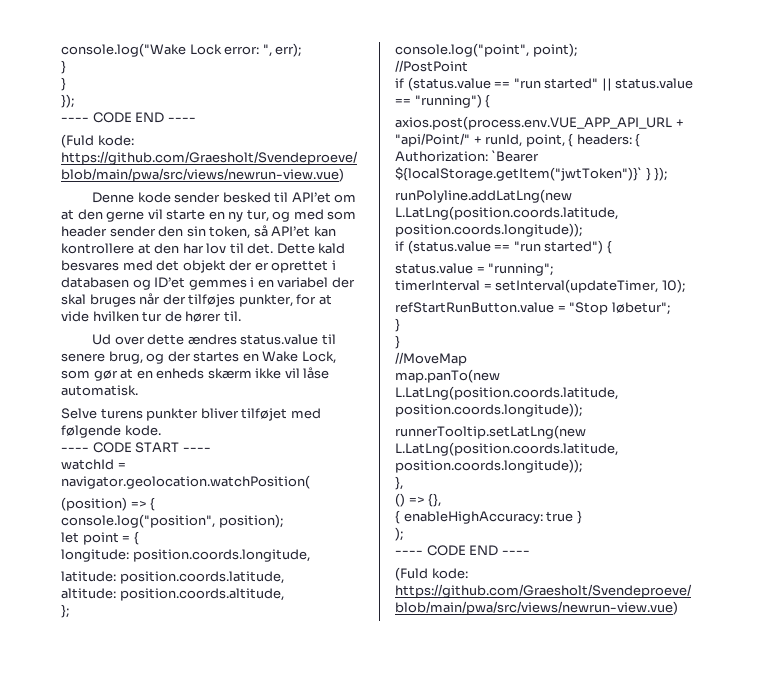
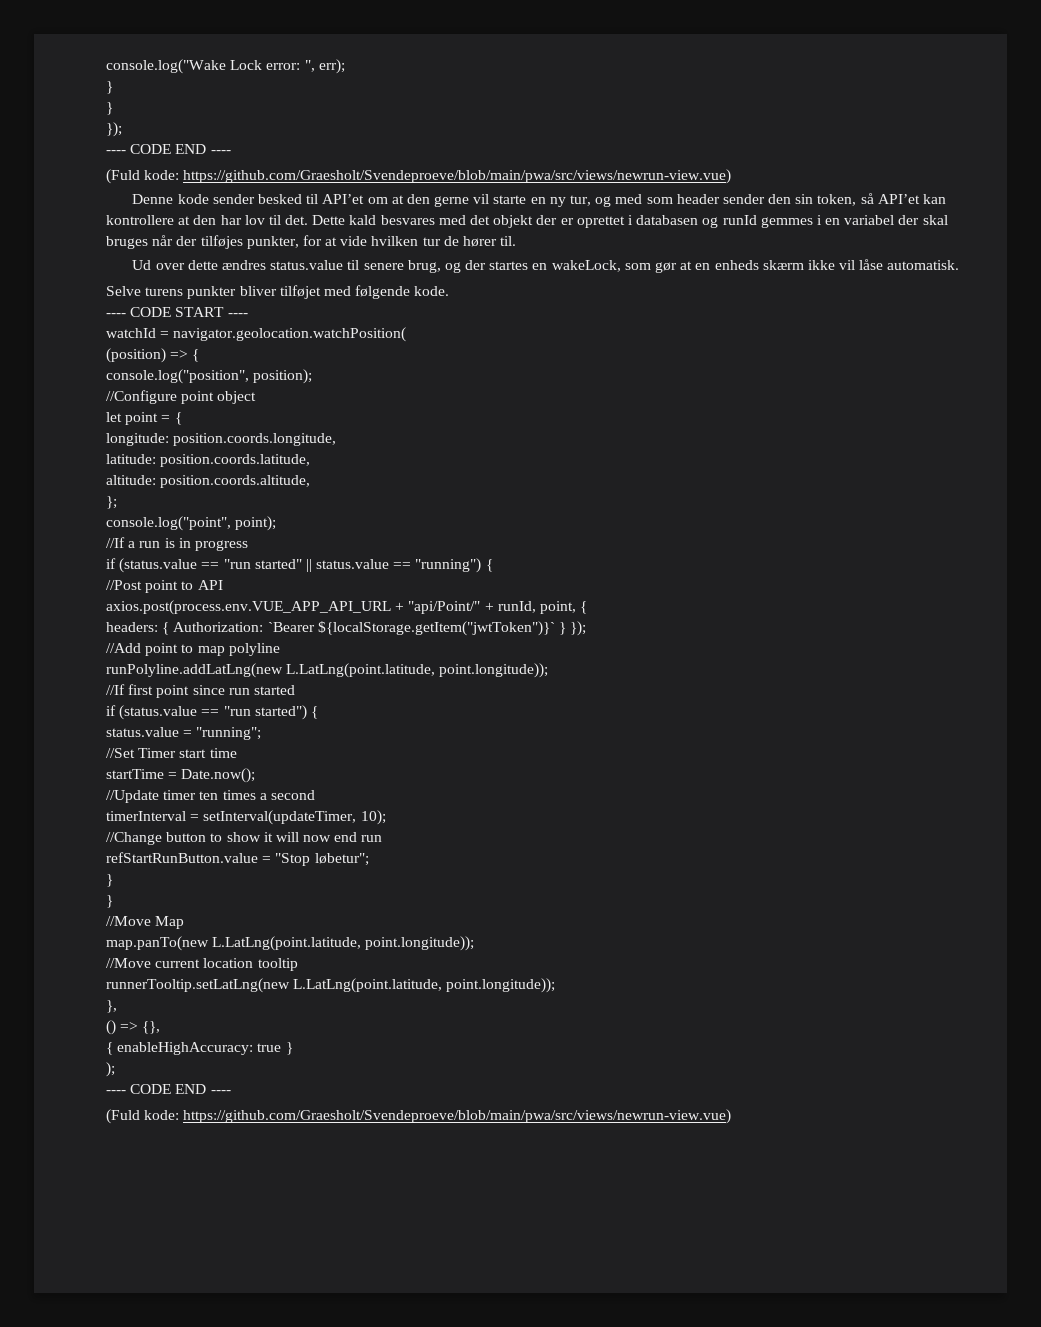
- Dette kald besvares med det objekt der er oprettet i databasen og ID’et gemmes i en variabel der skal bruges når der tilføjes punkter, for at vide hvilken tur de hører til.
+ Dette kald besvares med det objekt der er oprettet i databasen og runId gemmes i en variabel der skal bruges når der tilføjes punkter, for at vide hvilken tur de hører til.
- Ud over dette ændres status.value til senere brug, og der startes en Wake Lock, som gør at en enheds skærm ikke vil låse automatisk.
+ Ud over dette ændres status.value til senere brug, og der startes en wakeLock, som gør at en enheds skærm ikke vil låse automatisk.
+ //Configure point object
- //PostPoint
+ //If a run is in progress
+ //Post point to API
- axios.post(process.env.VUE_APP_API_URL + "api/Point/" + runId, point, { headers: { Authorization: `Bearer ${localStorage.getItem("jwtToken")}` } });
+ axios.post(process.env.VUE_APP_API_URL + "api/Point/" + runId, point, {
+ headers: { Authorization: `Bearer ${localStorage.getItem("jwtToken")}` } });
- runPolyline.addLatLng(new L.LatLng(position.coords.latitude, position.coords.longitude));
+ //Add point to map polyline
+ runPolyline.addLatLng(new L.LatLng(point.latitude, point.longitude));
+ //If first point since run started
+ //Set Timer start time
+ startTime = Date.now();
+ //Update timer ten times a second
  timerInterval = setInterval(updateTimer, 10);
+ //Change button to show it will now end run
- //MoveMap
+ //Move Map
- map.panTo(new L.LatLng(position.coords.latitude, position.coords.longitude));
+ map.panTo(new L.LatLng(point.latitude, point.longitude));
+ //Move current location tooltip
- runnerTooltip.setLatLng(new L.LatLng(position.coords.latitude, position.coords.longitude));
+ runnerTooltip.setLatLng(new L.LatLng(point.latitude, point.longitude));

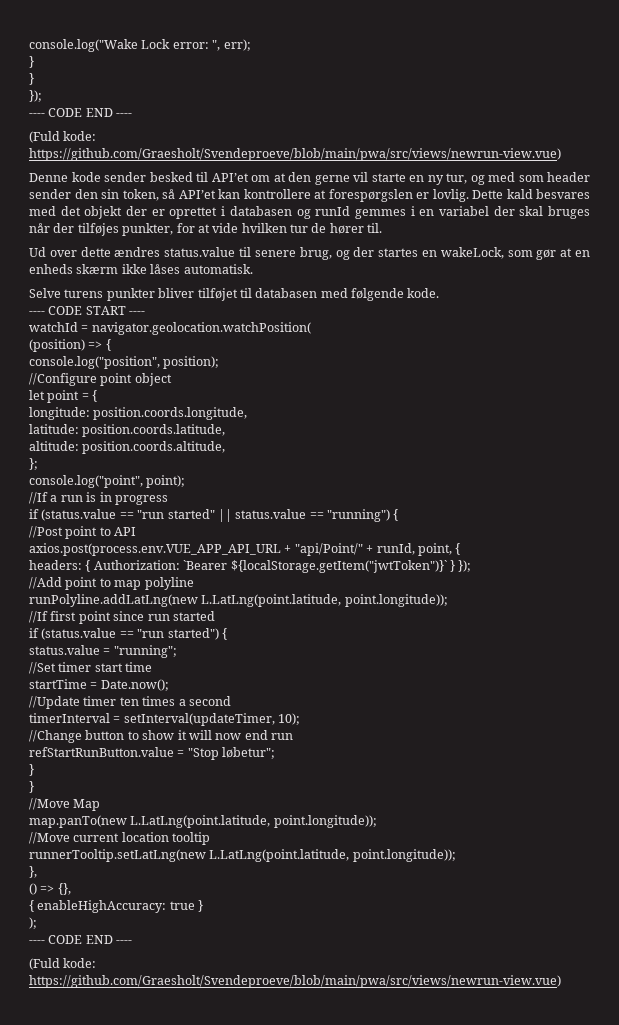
- Denne kode sender besked til API’et om at den gerne vil starte en ny tur, og med som header sender den sin token, så API’et kan kontrollere at den har lov til det.
+ Denne kode sender besked til API’et om at den gerne vil starte en ny tur, og med som header sender den sin token, så API’et kan kontrollere at forespørgslen er lovlig.
- Ud over dette ændres status.value til senere brug, og der startes en wakeLock, som gør at en enheds skærm ikke vil låse automatisk.
+ Ud over dette ændres status.value til senere brug, og der startes en wakeLock, som gør at en enheds skærm ikke låses automatisk.
- Selve turens punkter bliver tilføjet med følgende kode.
+ Selve turens punkter bliver tilføjet til databasen med følgende kode.
- //Set Timer start time
+ //Set timer start time

